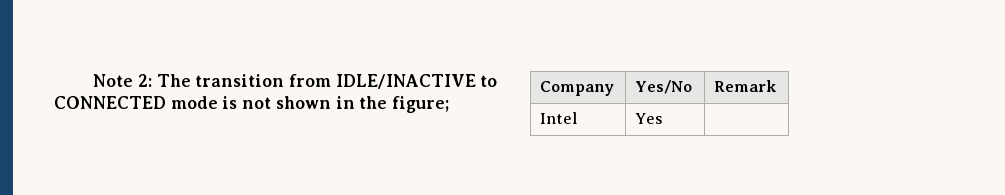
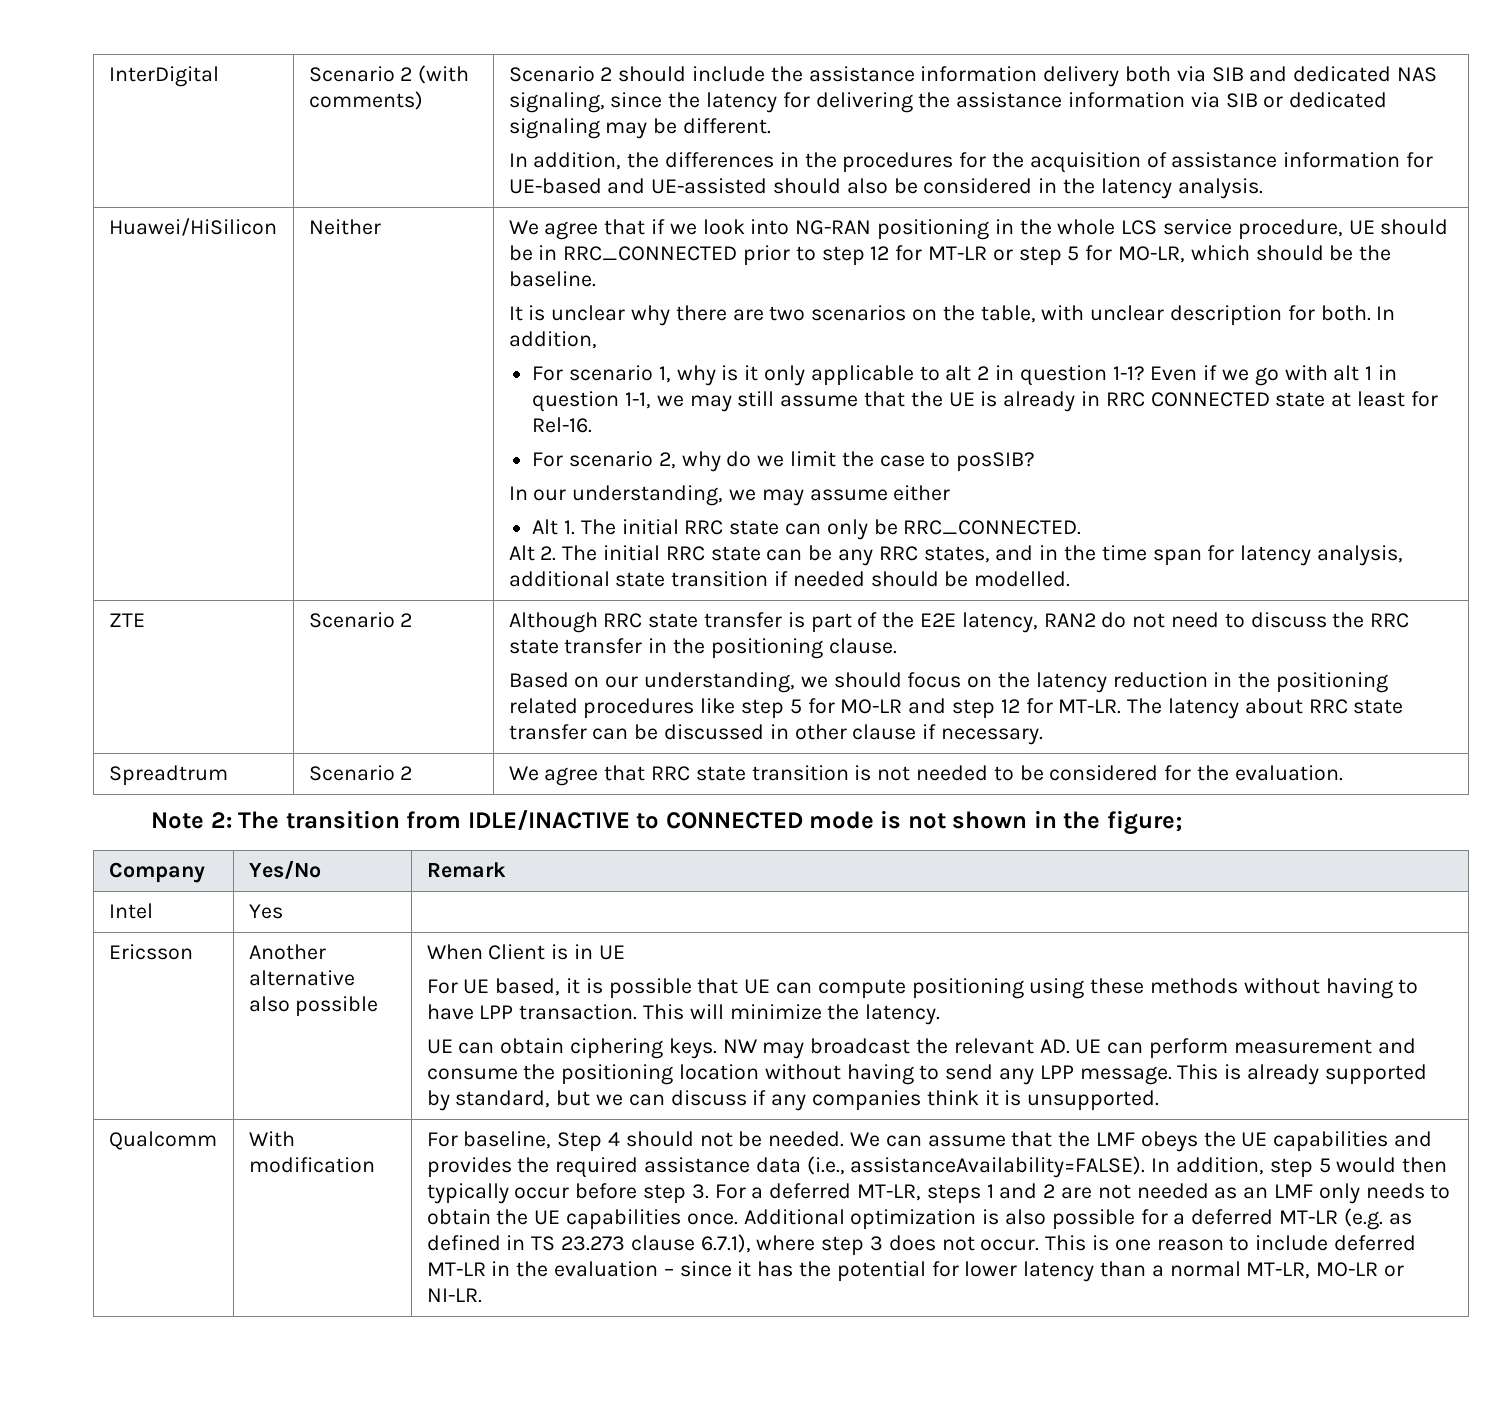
+ InterDigital | Scenario 2 (with comments) | Scenario 2 should include the assistance information delivery both via SIB and dedicated NAS signaling, since the latency for delivering the assistance information via SIB or dedicated signaling may be different.
+ In addition, the differences in the procedures for the acquisition of assistance information for UE-based and UE-assisted should also be considered in the latency analysis.
+ Huawei/HiSilicon | Neither | We agree that if we look into NG-RAN positioning in the whole LCS service procedure, UE should be in RRC_CONNECTED prior to step 12 for MT-LR or step 5 for MO-LR, which should be the baseline.
+ It is unclear why there are two scenarios on the table, with unclear description for both. In addition,
+ For scenario 1, why is it only applicable to alt 2 in question 1-1? Even if we go with alt 1 in question 1-1, we may still assume that the UE is already in RRC CONNECTED state at least for Rel-16.
+ For scenario 2, why do we limit the case to posSIB?
+ In our understanding, we may assume either
+ Alt 1. The initial RRC state can only be RRC_CONNECTED.
+ Alt 2. The initial RRC state can be any RRC states, and in the time span for latency analysis, additional state transition if needed should be modelled.
+ ZTE | Scenario 2 | Although RRC state transfer is part of the E2E latency, RAN2 do not need to discuss the RRC state transfer in the positioning clause.
+ Based on our understanding, we should focus on the latency reduction in the positioning related procedures like step 5 for MO-LR and step 12 for MT-LR. The latency about RRC state transfer can be discussed in other clause if necessary.
+ Spreadtrum | Scenario 2 | We agree that RRC state transition is not needed to be considered for the evaluation.
+ Ericsson | Another alternative also possible | When Client is in UE
+ For UE based, it is possible that UE can compute positioning using these methods without having to have LPP transaction. This will minimize the latency.
+ UE can obtain ciphering keys. NW may broadcast the relevant AD. UE can perform measurement and consume the positioning location without having to send any LPP message. This is already supported by standard, but we can discuss if any companies think it is unsupported.
+ Qualcomm | With modification | For baseline, Step 4 should not be needed. We can assume that the LMF obeys the UE capabilities and provides the required assistance data (i.e., assistanceAvailability=FALSE). In addition, step 5 would then typically occur before step 3. For a deferred MT-LR, steps 1 and 2 are not needed as an LMF only needs to obtain the UE capabilities once. Additional optimization is also possible for a deferred MT-LR (e.g. as defined in TS 23.273 clause 6.7.1), where step 3 does not occur. This is one reason to include deferred MT-LR in the evaluation – since it has the potential for lower latency than a normal MT-LR, MO-LR or NI-LR.

